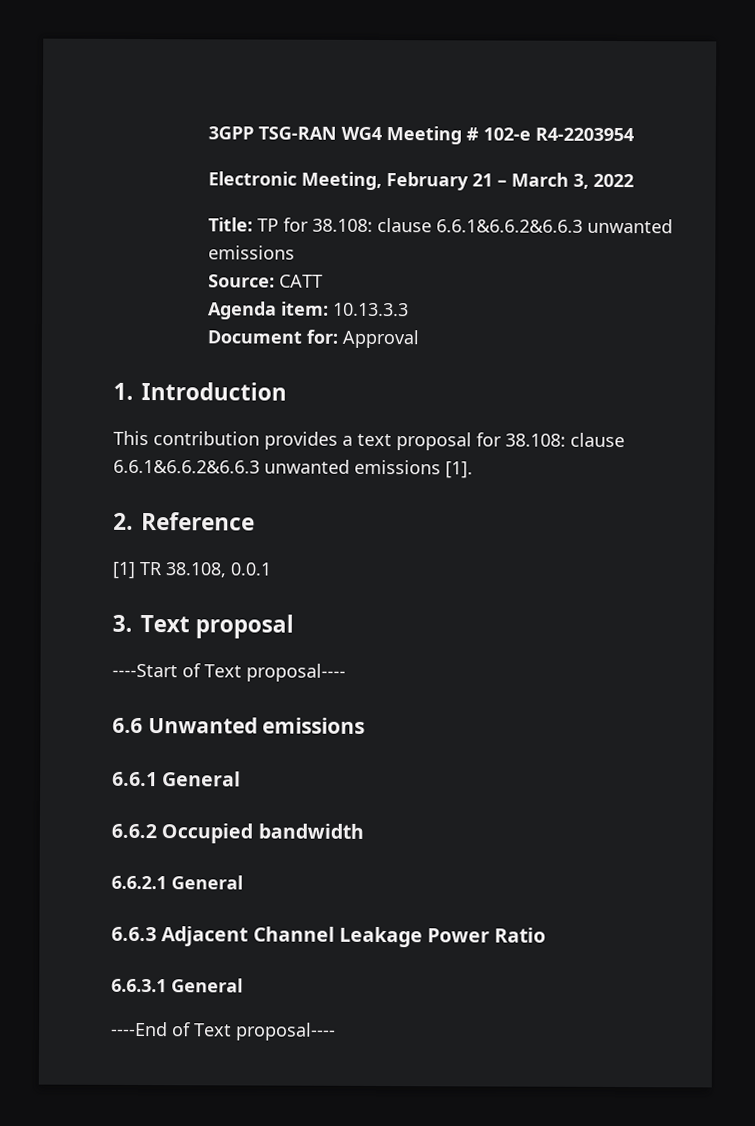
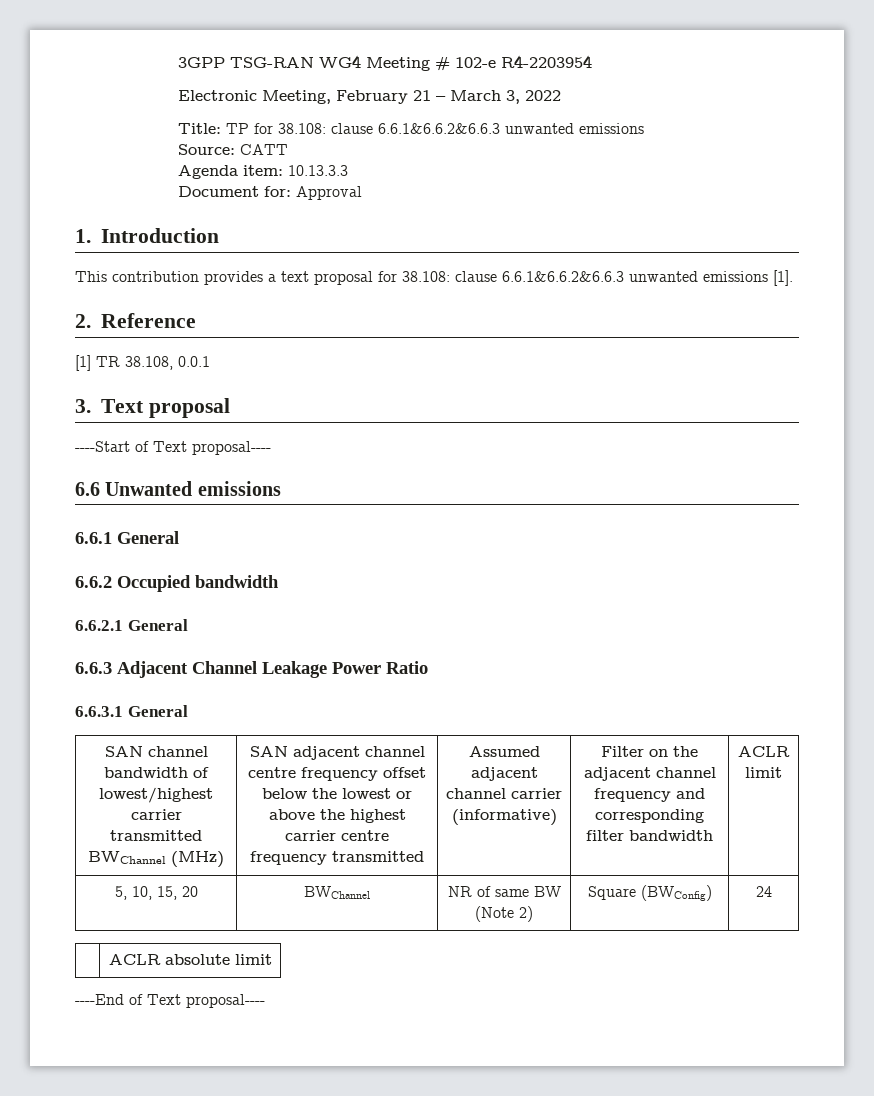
+ SAN channel bandwidth of lowest/highest carrier transmitted BWChannel (MHz) | SAN adjacent channel centre frequency offset below the lowest or above the highest carrier centre frequency transmitted | Assumed adjacent channel carrier (informative) | Filter on the adjacent channel frequency and corresponding filter bandwidth | ACLR limit
+ 5, 10, 15, 20 | BWChannel | NR of same BW (Note 2) | Square (BWConfig) | 24
+ | ACLR absolute limit

